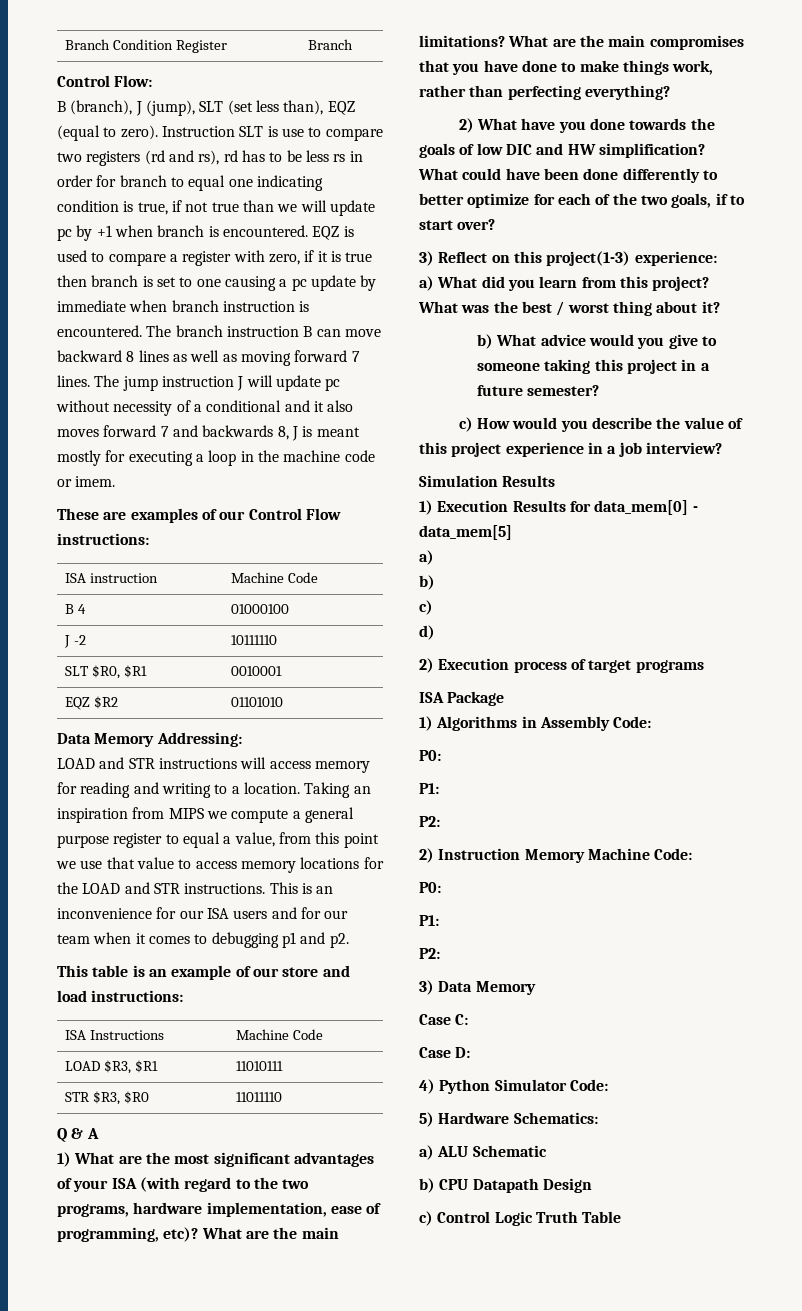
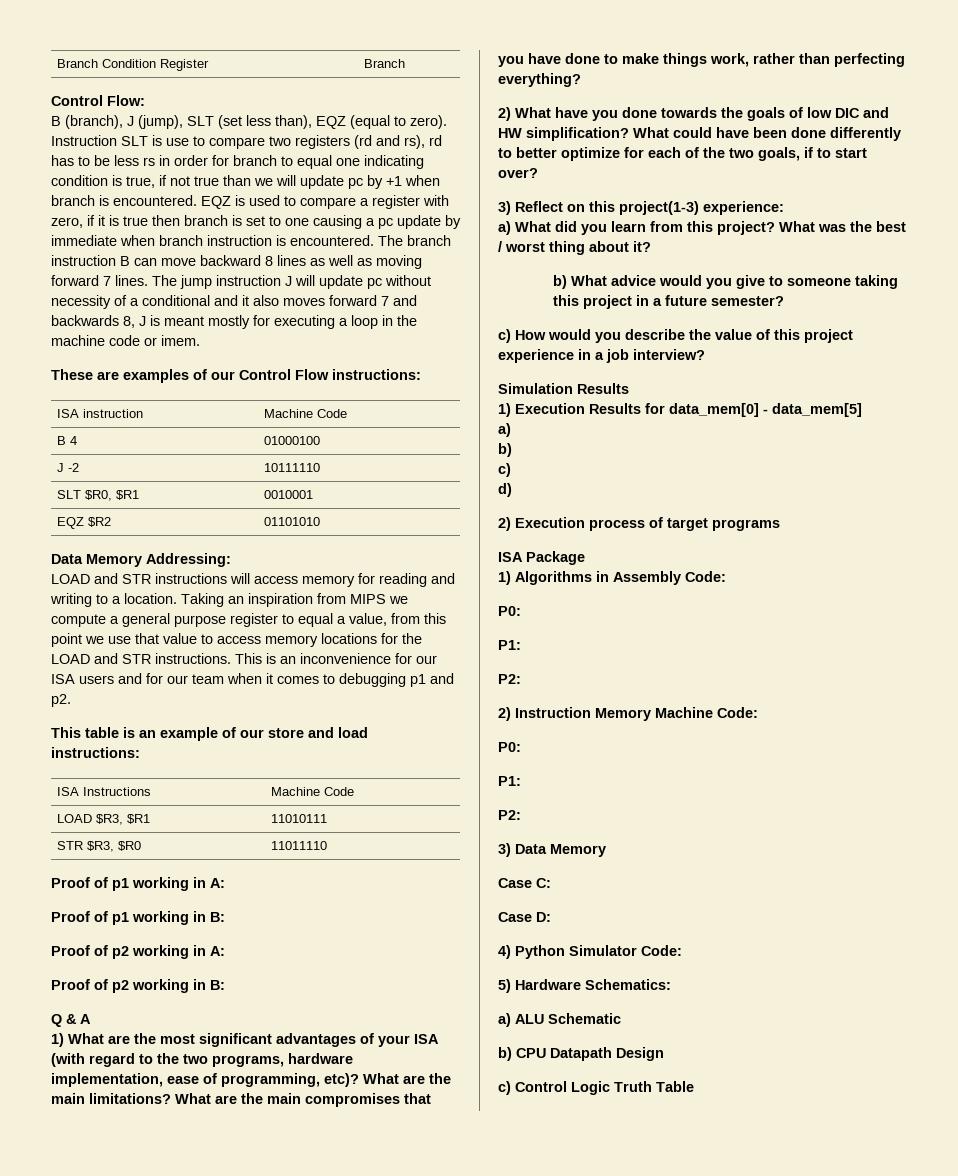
+ Proof of p1 working in A:
+ Proof of p1 working in B:
+ Proof of p2 working in A:
+ Proof of p2 working in B:

